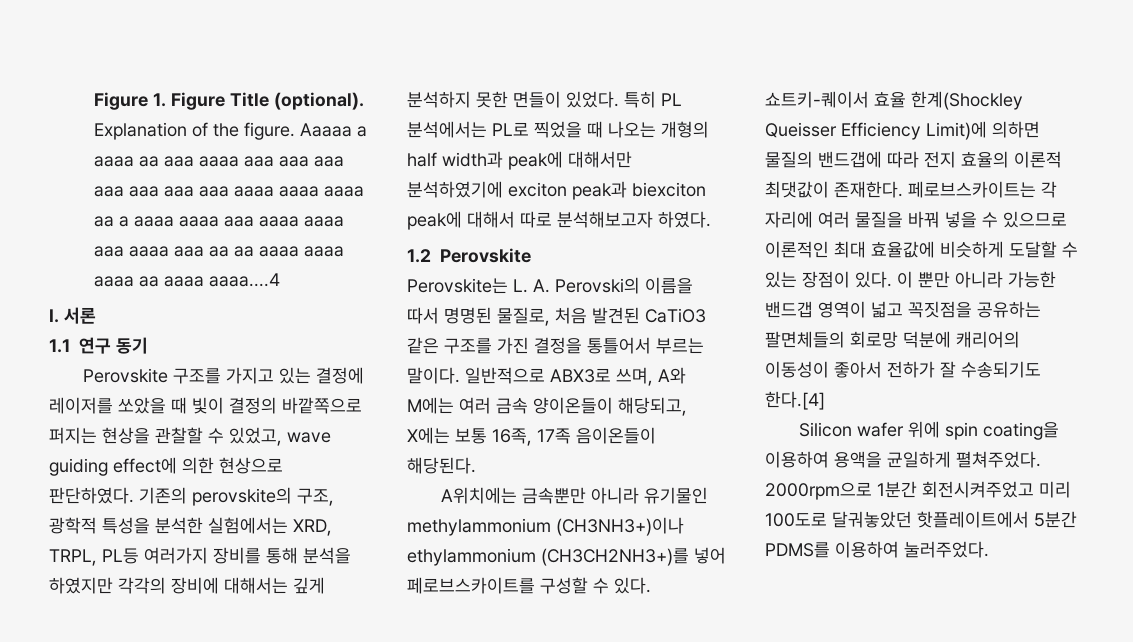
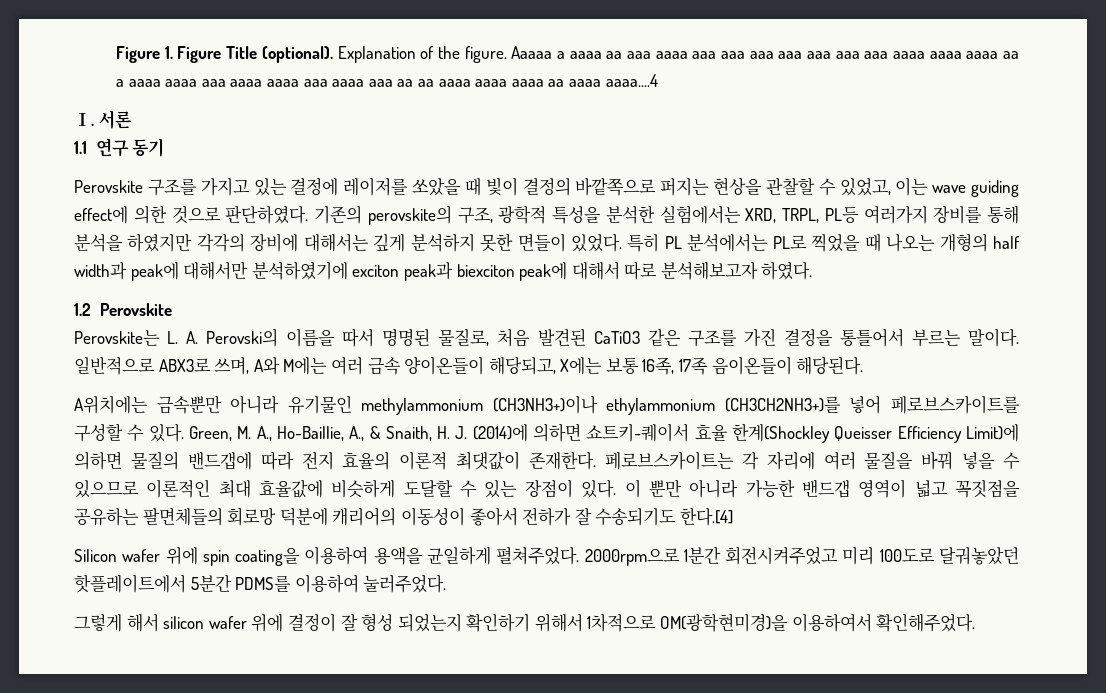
- Perovskite 구조를 가지고 있는 결정에 레이저를 쏘았을 때 빛이 결정의 바깥쪽으로 퍼지는 현상을 관찰할 수 있었고, wave guiding effect에 의한 현상으로 판단하였다.
+ Perovskite 구조를 가지고 있는 결정에 레이저를 쏘았을 때 빛이 결정의 바깥쪽으로 퍼지는 현상을 관찰할 수 있었고, 이는 wave guiding effect에 의한 것으로 판단하였다.
- 쇼트키-퀘이서 효율 한계(Shockley Queisser Efficiency Limit)에 의하면 물질의 밴드갭에 따라 전지 효율의 이론적 최댓값이 존재한다.
+ Green, M. A., Ho-Baillie, A., & Snaith, H. J. (2014)에 의하면 쇼트키-퀘이서 효율 한계(Shockley Queisser Efficiency Limit)에 의하면 물질의 밴드갭에 따라 전지 효율의 이론적 최댓값이 존재한다.
+ 그렇게 해서 silicon wafer 위에 결정이 잘 형성 되었는지 확인하기 위해서 1차적으로 OM(광학현미경)을 이용하여서 확인해주었다.

